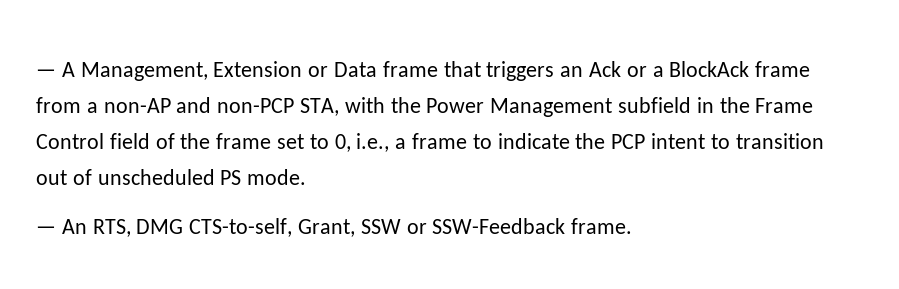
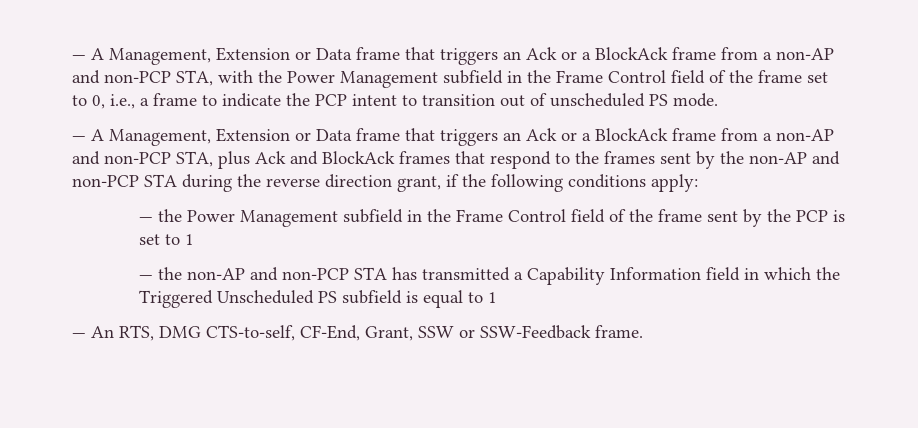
+ — A Management, Extension or Data frame that triggers an Ack or a BlockAck frame from a non-AP and non-PCP STA, plus Ack and BlockAck frames that respond to the frames sent by the non-AP and non-PCP STA during the reverse direction grant, if the following conditions apply:
+ — the Power Management subfield in the Frame Control field of the frame sent by the PCP is set to 1
+ — the non-AP and non-PCP STA has transmitted a Capability Information field in which the Triggered Unscheduled PS subfield is equal to 1
- — An RTS, DMG CTS-to-self, Grant, SSW or SSW-Feedback frame.
+ — An RTS, DMG CTS-to-self, CF-End, Grant, SSW or SSW-Feedback frame.

